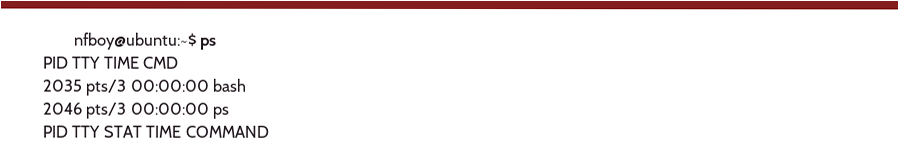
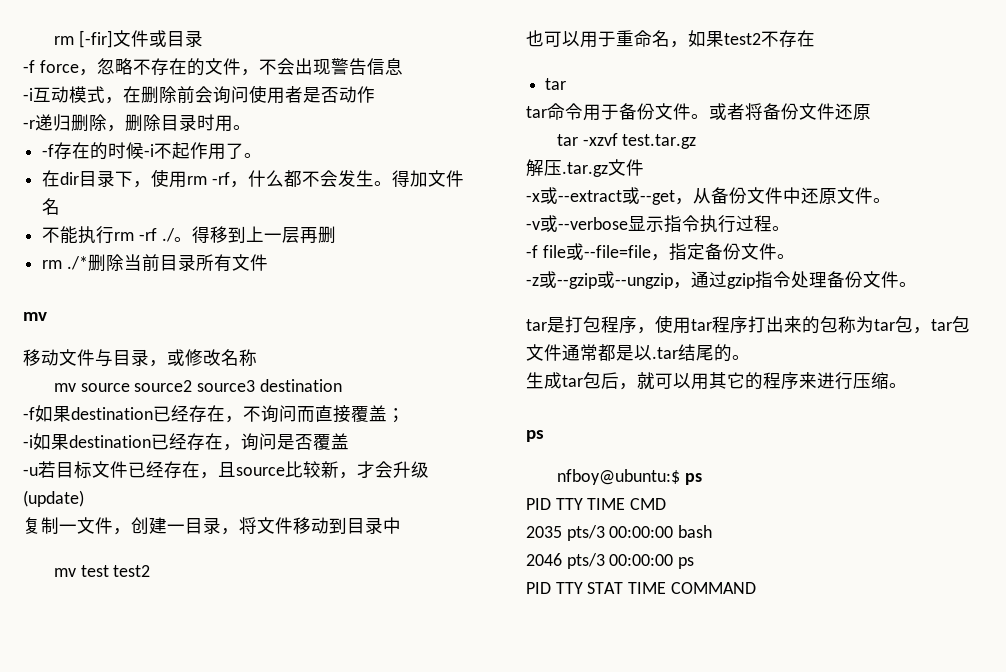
- nfboy@ubuntu:~$ ps
+ rm [-fir]文件或目录
+ -f force，忽略不存在的文件，不会出现警告信息
+ -i互动模式，在删除前会询问使用者是否动作
+ -r递归删除，删除目录时用。
+ -f存在的时候-i不起作用了。
+ 在dir目录下，使用rm -rf，什么都不会发生。得加文件名
+ 不能执行rm -rf ./。得移到上一层再删
+ rm ./*删除当前目录所有文件
+ mv
+ 移动文件与目录，或修改名称
+ mv source source2 source3 destination
+ -f如果destination已经存在，不询问而直接覆盖；
+ -i如果destination已经存在，询问是否覆盖
+ -u若目标文件已经存在，且source比较新，才会升级(update)
+ 复制一文件，创建一目录，将文件移动到目录中
+ mv test test2
+ 也可以用于重命名，如果test2不存在
+ tar
+ tar命令用于备份文件。或者将备份文件还原
+ tar -xzvf test.tar.gz
+ 解压.tar.gz文件
+ -x或--extract或--get，从备份文件中还原文件。
+ -v或--verbose显示指令执行过程。
+ -f file或--file=file，指定备份文件。
+ -z或--gzip或--ungzip，通过gzip指令处理备份文件。
+ tar是打包程序，使用tar程序打出来的包称为tar包，tar包文件通常都是以.tar结尾的。
+ 生成tar包后，就可以用其它的程序来进行压缩。
+ ps
+ nfboy@ubuntu:$ ps

